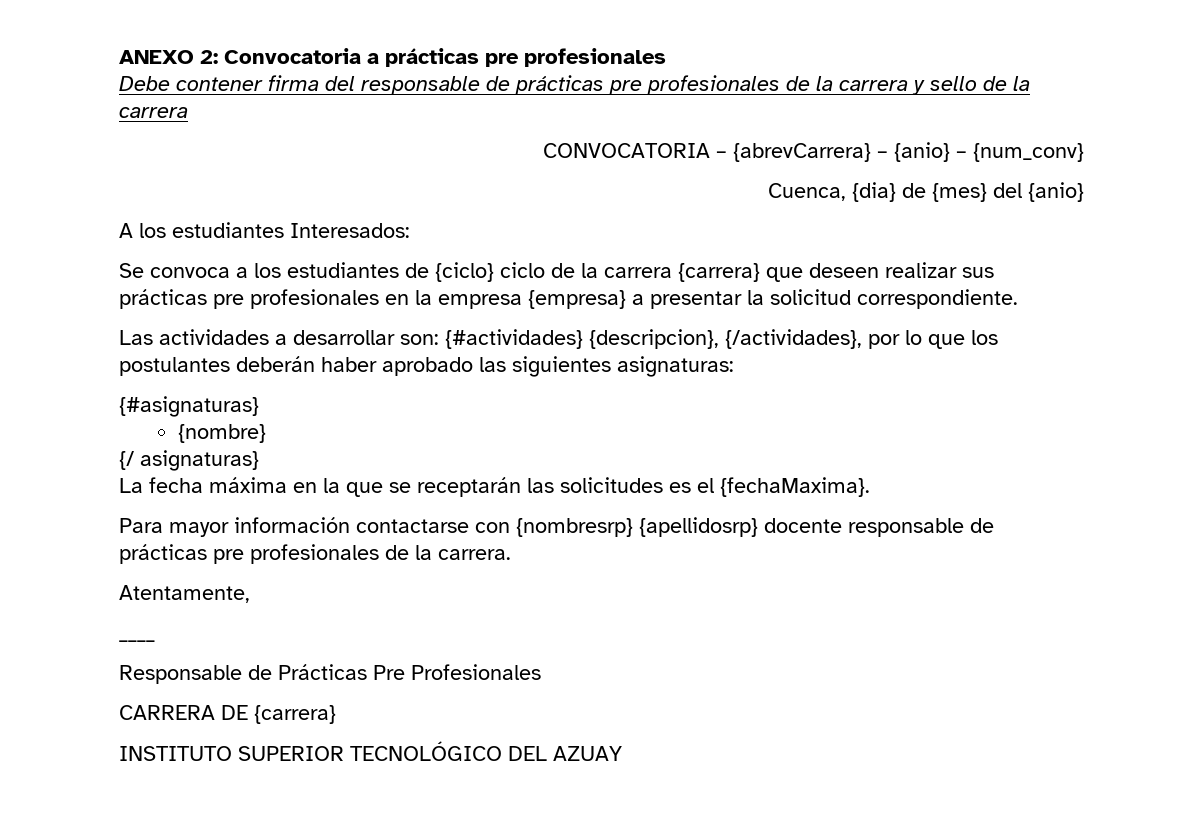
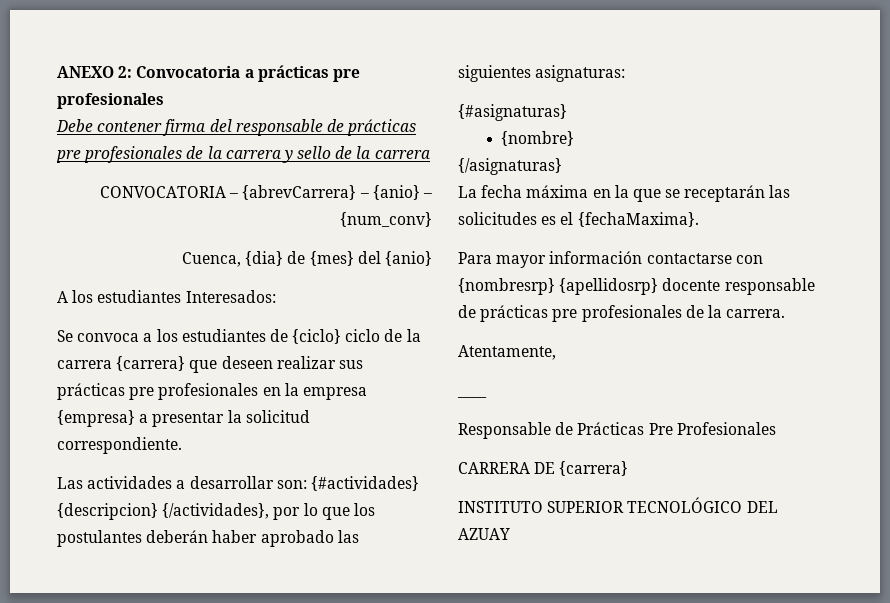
- Las actividades a desarrollar son: {#actividades} {descripcion}, {/actividades}, por lo que los postulantes deberán haber aprobado las siguientes asignaturas:
+ Las actividades a desarrollar son: {#actividades} {descripcion} {/actividades}, por lo que los postulantes deberán haber aprobado las siguientes asignaturas:
- {/ asignaturas}
+ {/asignaturas}

